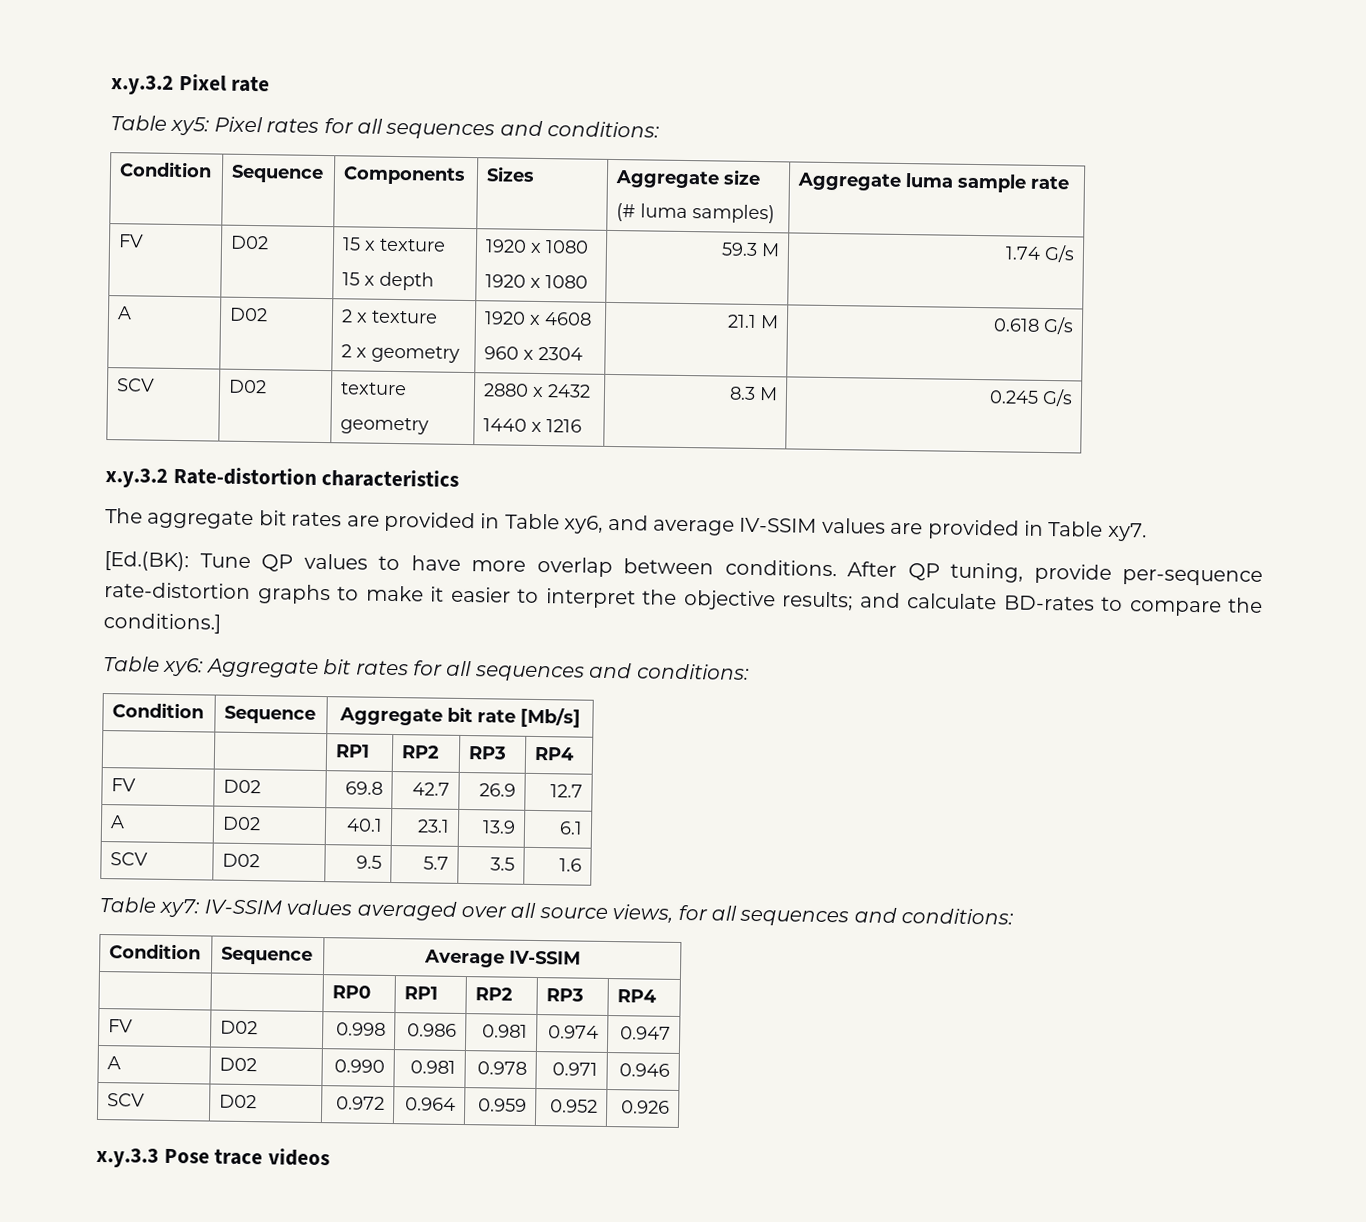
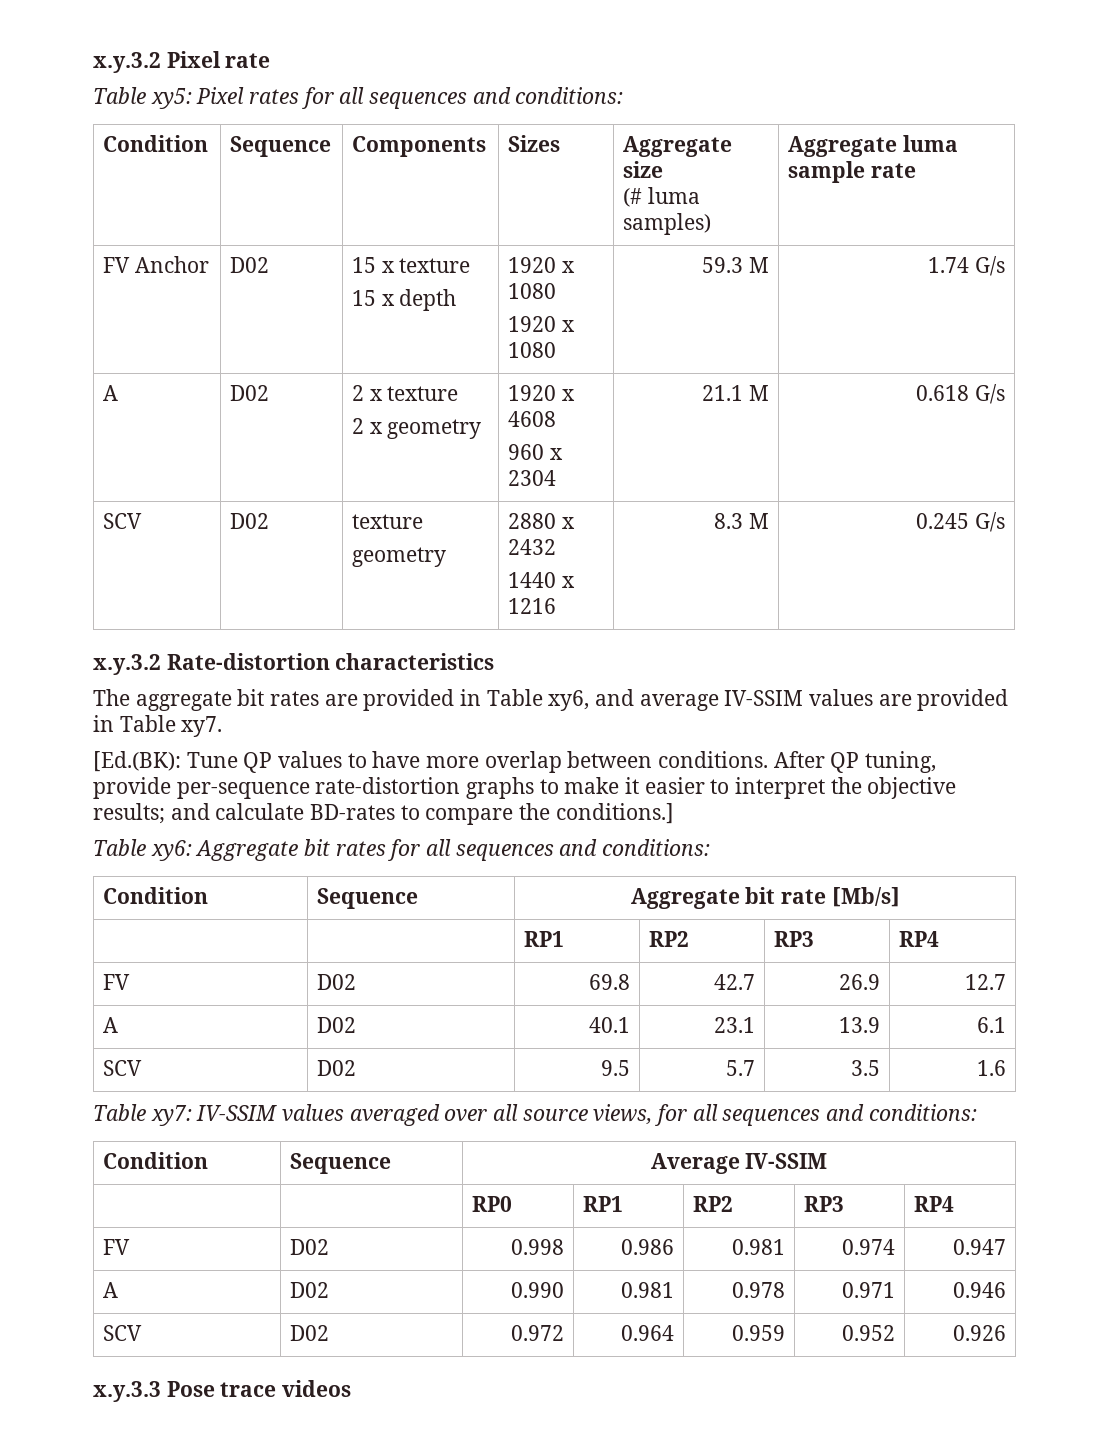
- FV | D02 | 15 x texture
+ FV Anchor | D02 | 15 x texture

